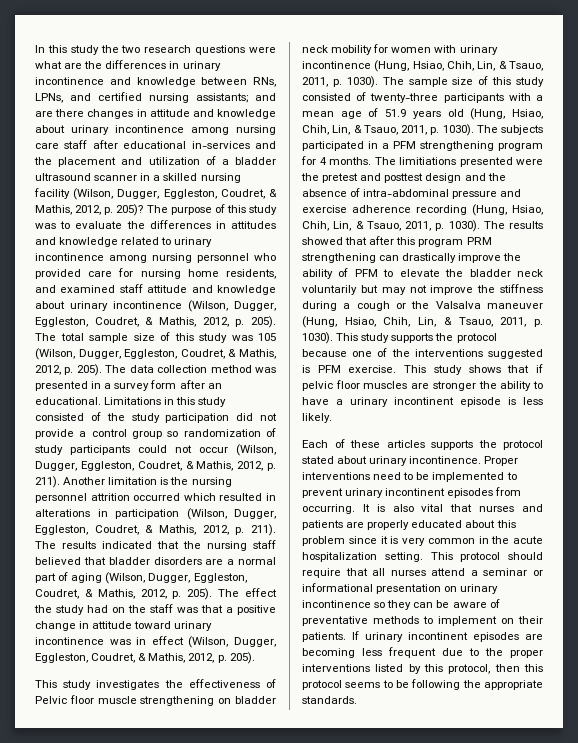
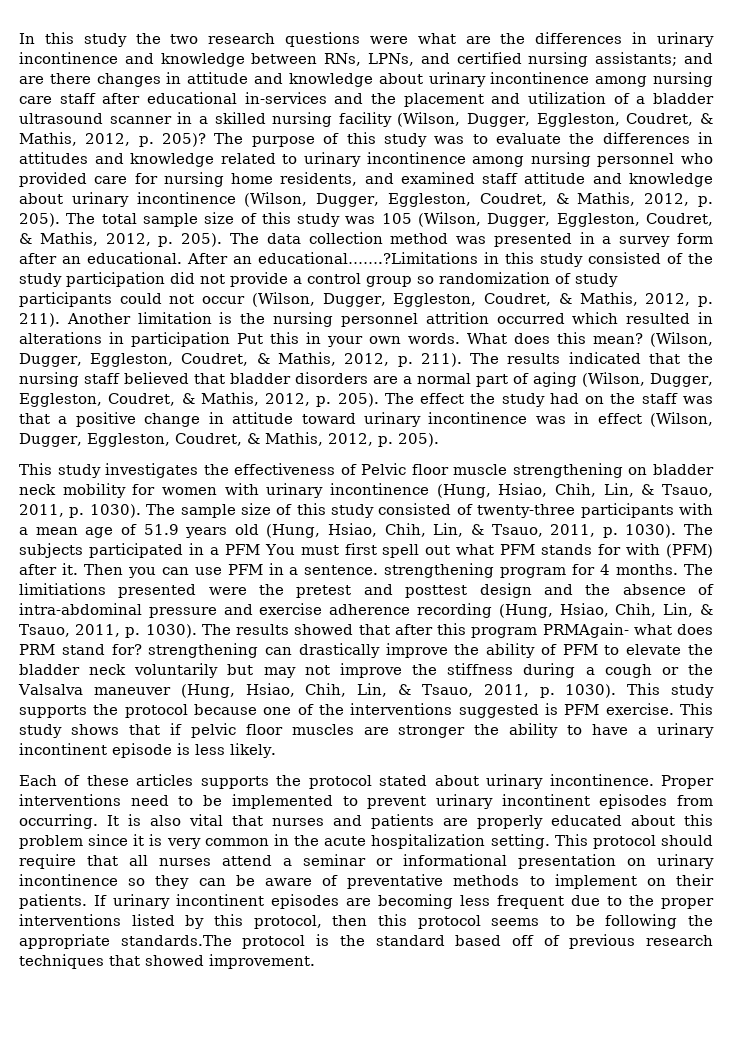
- Limitations in this study consisted of the study participation did not provide a control group so randomization of study participants could not occur (Wilson, Dugger, Eggleston, Coudret, & Mathis, 2012, p. 211).
+ After an educational…….?Limitations in this study consisted of the study participation did not provide a control group so randomization of study participants could not occur (Wilson, Dugger, Eggleston, Coudret, & Mathis, 2012, p. 211).
- Another limitation is the nursing personnel attrition occurred which resulted in alterations in participation (Wilson, Dugger, Eggleston, Coudret, & Mathis, 2012, p. 211).
+ Another limitation is the nursing personnel attrition occurred which resulted in alterations in participation Put this in your own words. What does this mean? (Wilson, Dugger, Eggleston, Coudret, & Mathis, 2012, p. 211).
- The subjects participated in a PFM strengthening program for 4 months.
+ The subjects participated in a PFM You must first spell out what PFM stands for with (PFM) after it. Then you can use PFM in a sentence. strengthening program for 4 months.
- The results showed that after this program PRM strengthening can drastically improve the ability of PFM to elevate the bladder neck voluntarily but may not improve the stiffness during a cough or the Valsalva maneuver (Hung, Hsiao, Chih, Lin, & Tsauo, 2011, p. 1030).
+ The results showed that after this program PRMAgain- what does PRM stand for? strengthening can drastically improve the ability of PFM to elevate the bladder neck voluntarily but may not improve the stiffness during a cough or the Valsalva maneuver (Hung, Hsiao, Chih, Lin, & Tsauo, 2011, p. 1030).
- If urinary incontinent episodes are becoming less frequent due to the proper interventions listed by this protocol, then this protocol seems to be following the appropriate standards.
+ If urinary incontinent episodes are becoming less frequent due to the proper interventions listed by this protocol, then this protocol seems to be following the appropriate standards.The protocol is the standard based off of previous research techniques that showed improvement.

